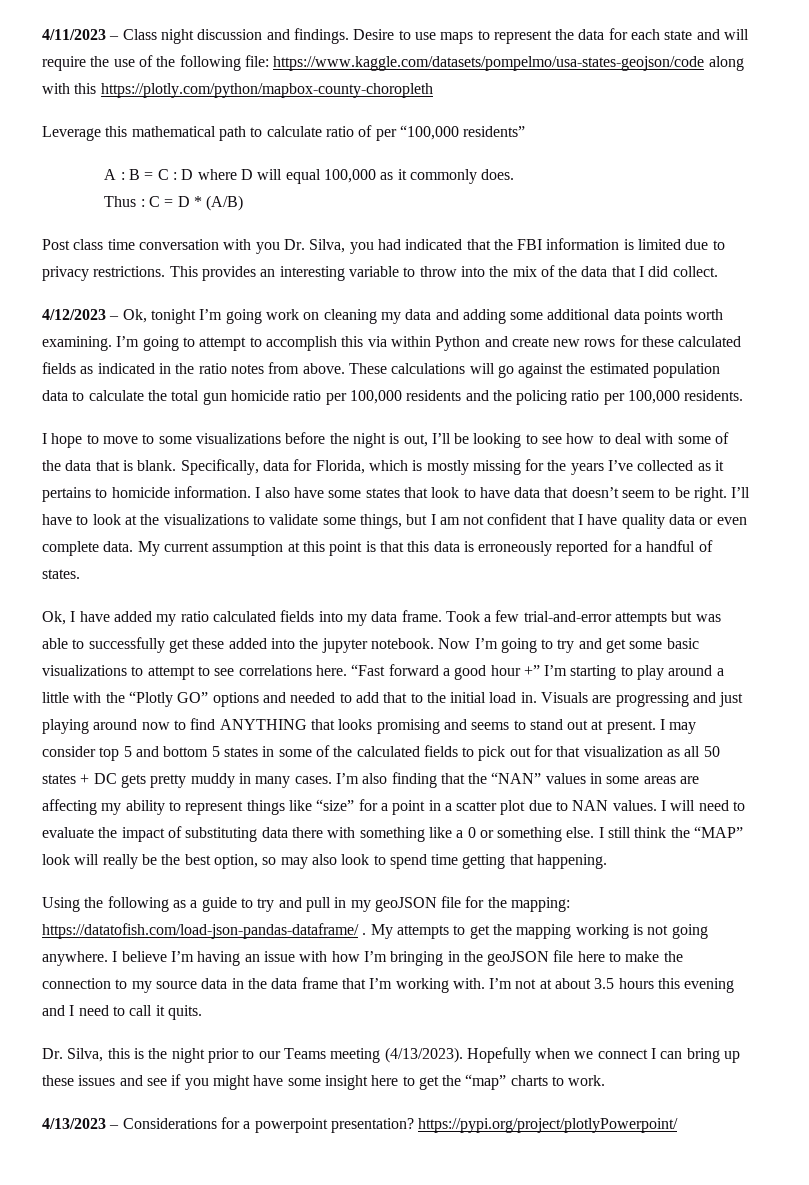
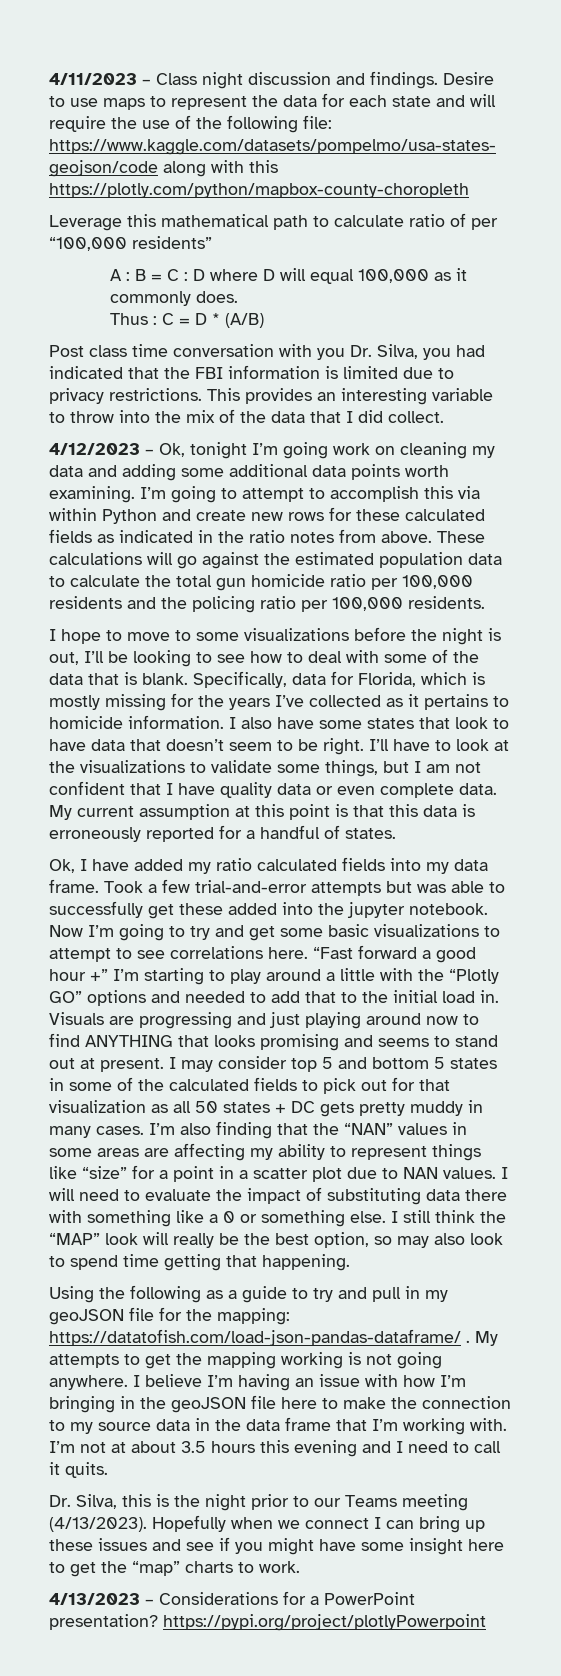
- 4/13/2023 – Considerations for a powerpoint presentation? https://pypi.org/project/plotlyPowerpoint/
+ 4/13/2023 – Considerations for a PowerPoint presentation? https://pypi.org/project/plotlyPowerpoint

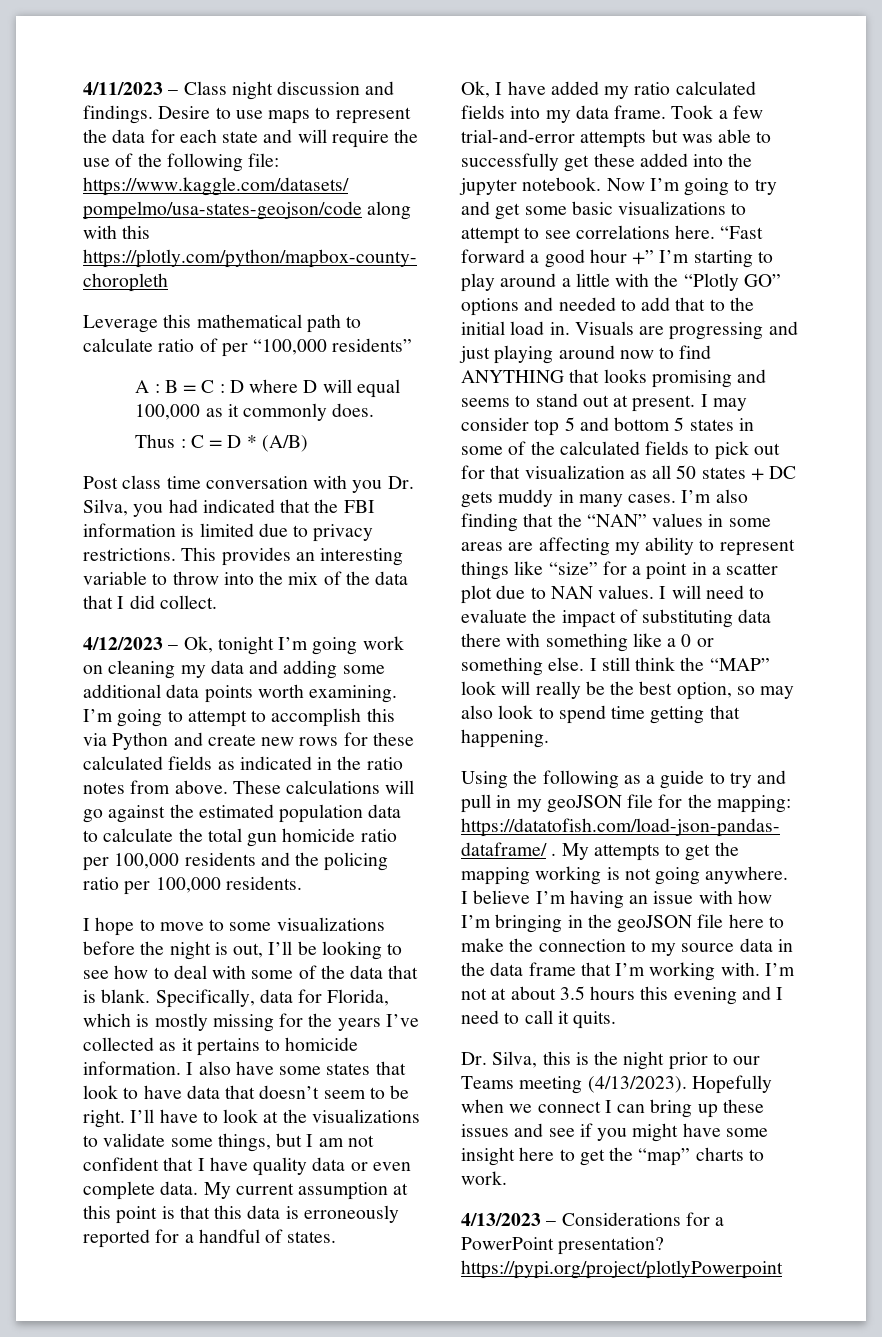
- I’m going to attempt to accomplish this via within Python and create new rows for these calculated fields as indicated in the ratio notes from above.
+ I’m going to attempt to accomplish this via Python and create new rows for these calculated fields as indicated in the ratio notes from above.
- I may consider top 5 and bottom 5 states in some of the calculated fields to pick out for that visualization as all 50 states + DC gets pretty muddy in many cases.
+ I may consider top 5 and bottom 5 states in some of the calculated fields to pick out for that visualization as all 50 states + DC gets muddy in many cases.

